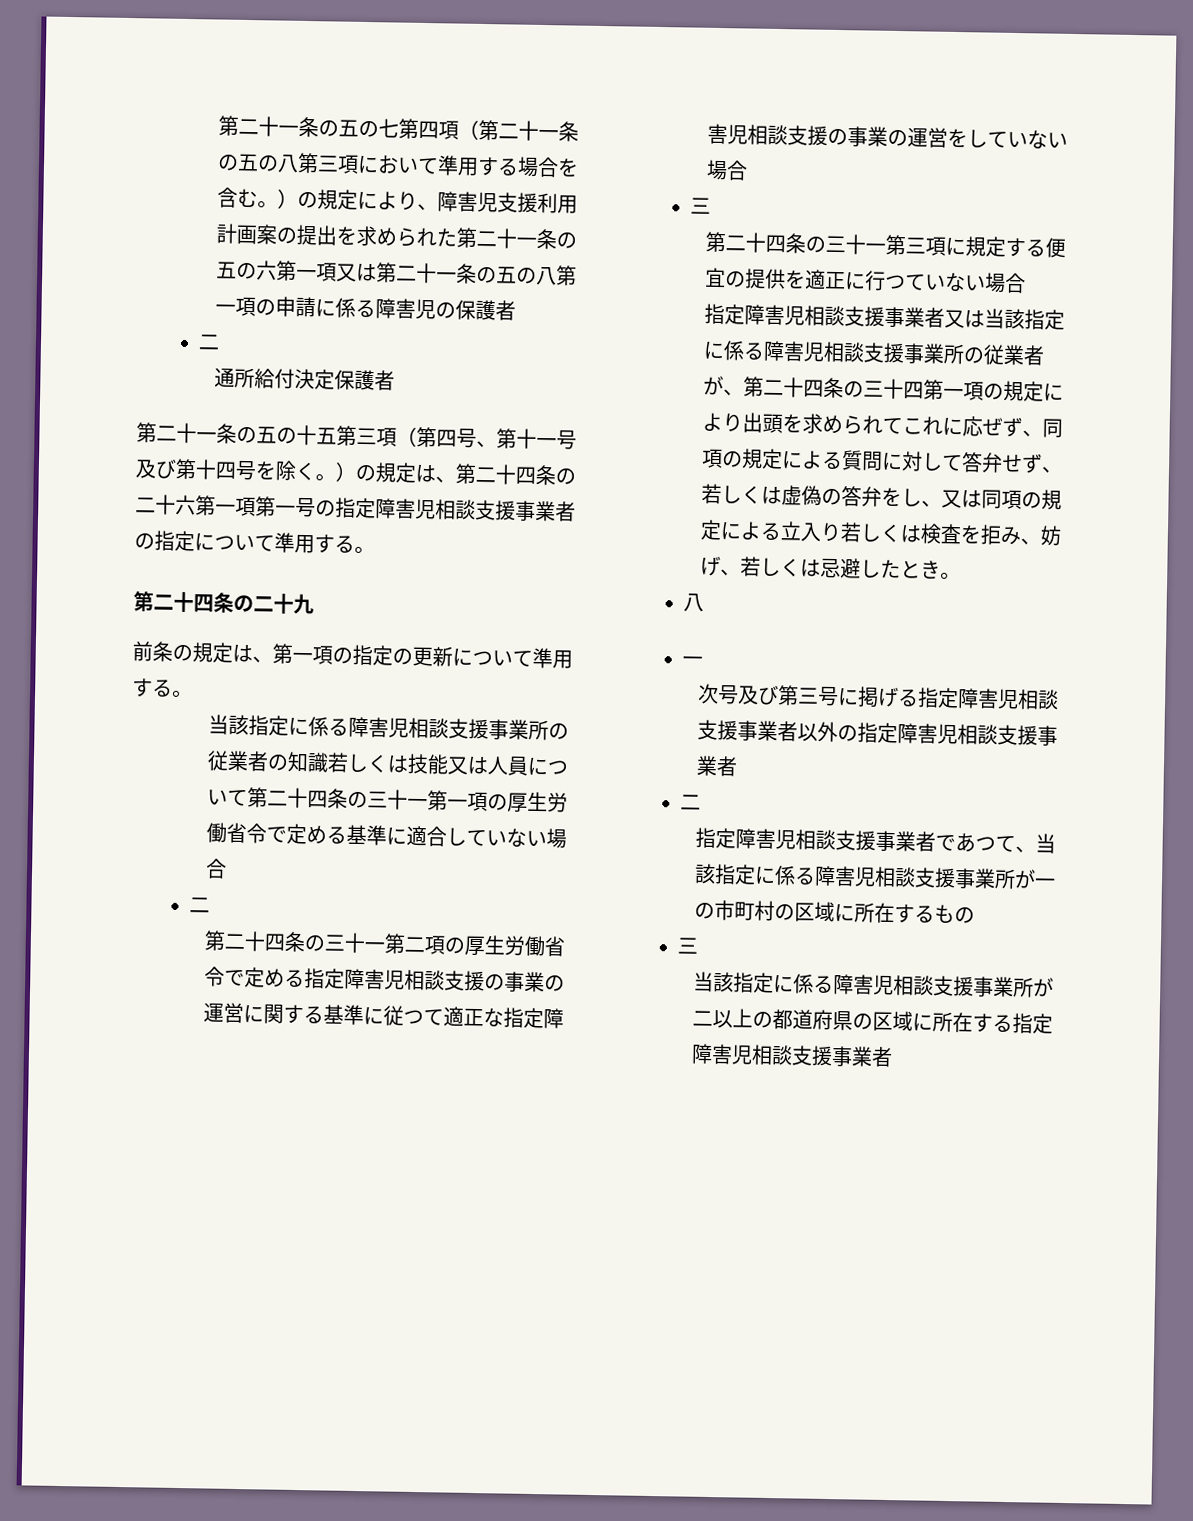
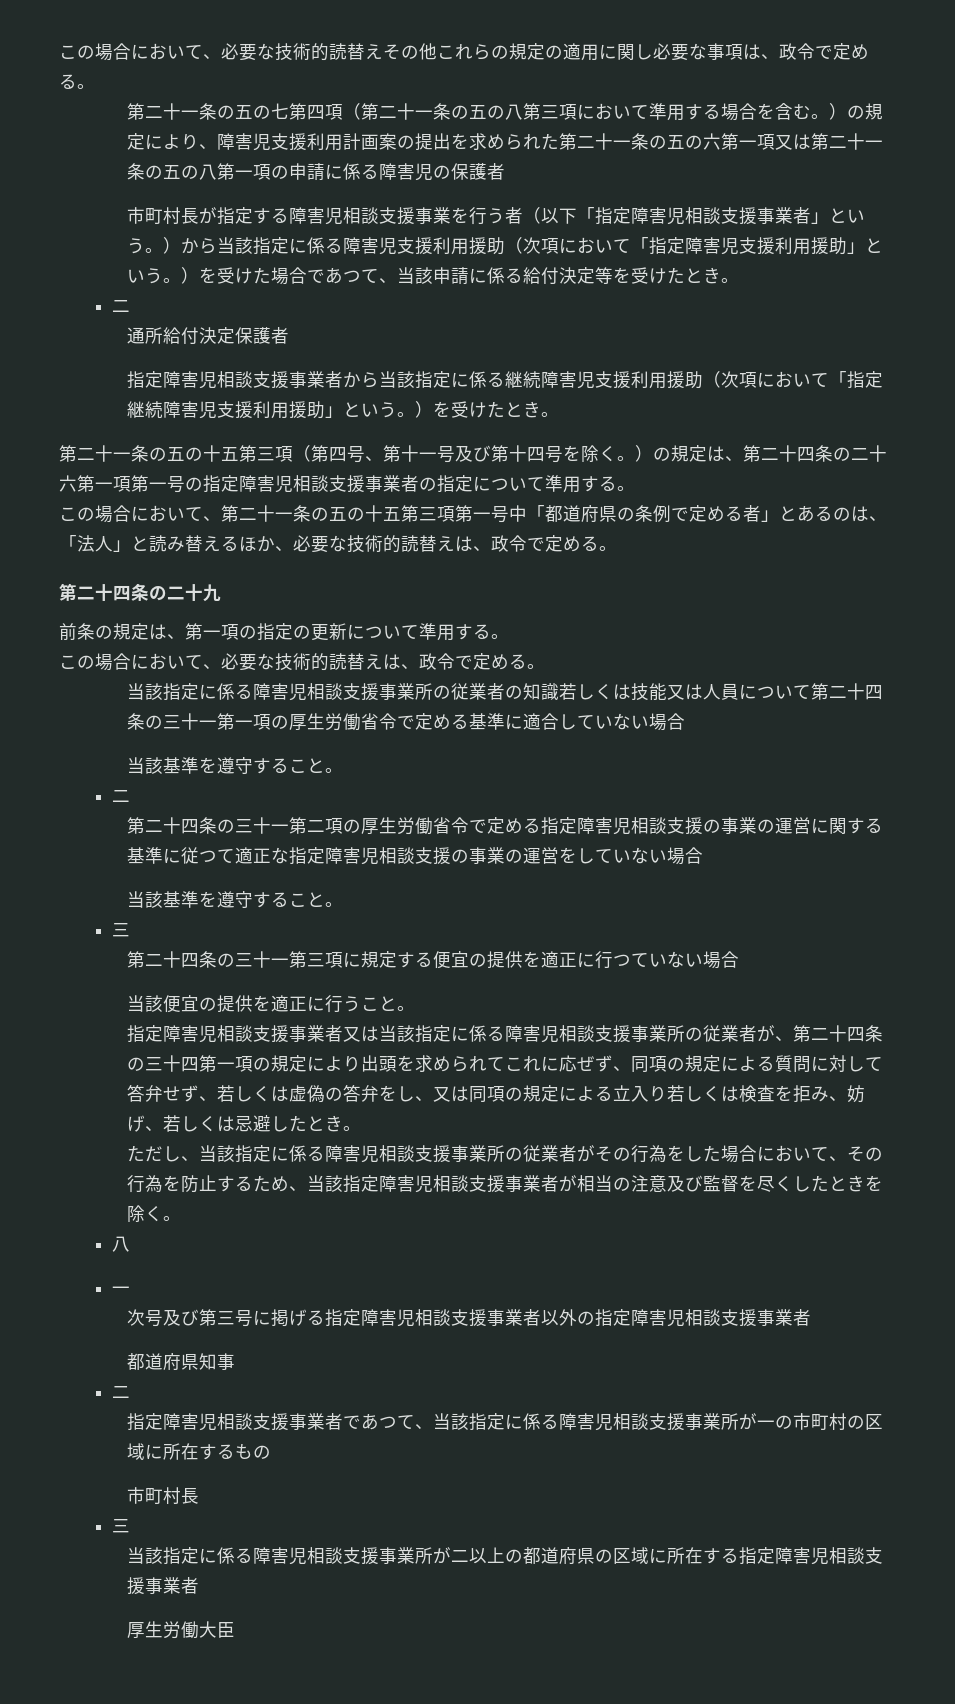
+ この場合において、必要な技術的読替えその他これらの規定の適用に関し必要な事項は、政令で定める。
+ 市町村長が指定する障害児相談支援事業を行う者（以下「指定障害児相談支援事業者」という。）から当該指定に係る障害児支援利用援助（次項において「指定障害児支援利用援助」という。）を受けた場合であつて、当該申請に係る給付決定等を受けたとき。
+ 指定障害児相談支援事業者から当該指定に係る継続障害児支援利用援助（次項において「指定継続障害児支援利用援助」という。）を受けたとき。
+ この場合において、第二十一条の五の十五第三項第一号中「都道府県の条例で定める者」とあるのは、「法人」と読み替えるほか、必要な技術的読替えは、政令で定める。
+ この場合において、必要な技術的読替えは、政令で定める。
  当該指定に係る障害児相談支援事業所の従業者の知識若しくは技能又は人員について第二十四条の三十一第一項の厚生労働省令で定める基準に適合していない場合
+ 当該基準を遵守すること。
  第二十四条の三十一第二項の厚生労働省令で定める指定障害児相談支援の事業の運営に関する基準に従つて適正な指定障害児相談支援の事業の運営をしていない場合
+ 当該基準を遵守すること。
+ 当該便宜の提供を適正に行うこと。
+ ただし、当該指定に係る障害児相談支援事業所の従業者がその行為をした場合において、その行為を防止するため、当該指定障害児相談支援事業者が相当の注意及び監督を尽くしたときを除く。
+ 都道府県知事
  指定障害児相談支援事業者であつて、当該指定に係る障害児相談支援事業所が一の市町村の区域に所在するもの
+ 市町村長
+ 厚生労働大臣

